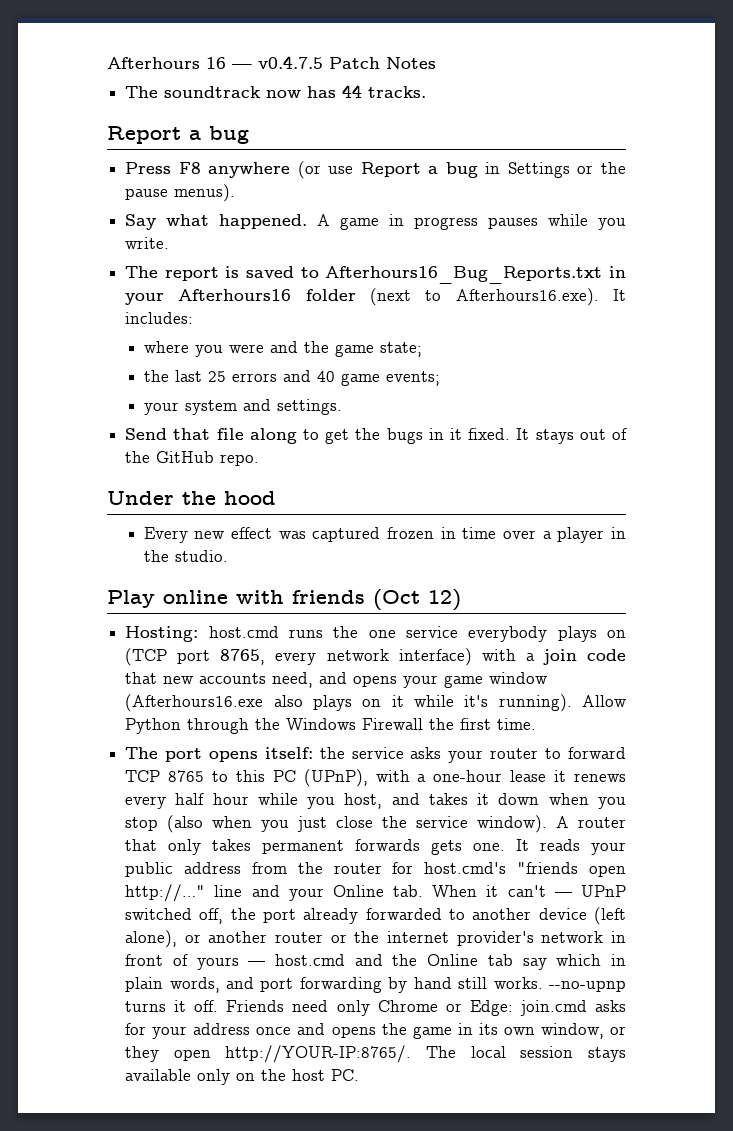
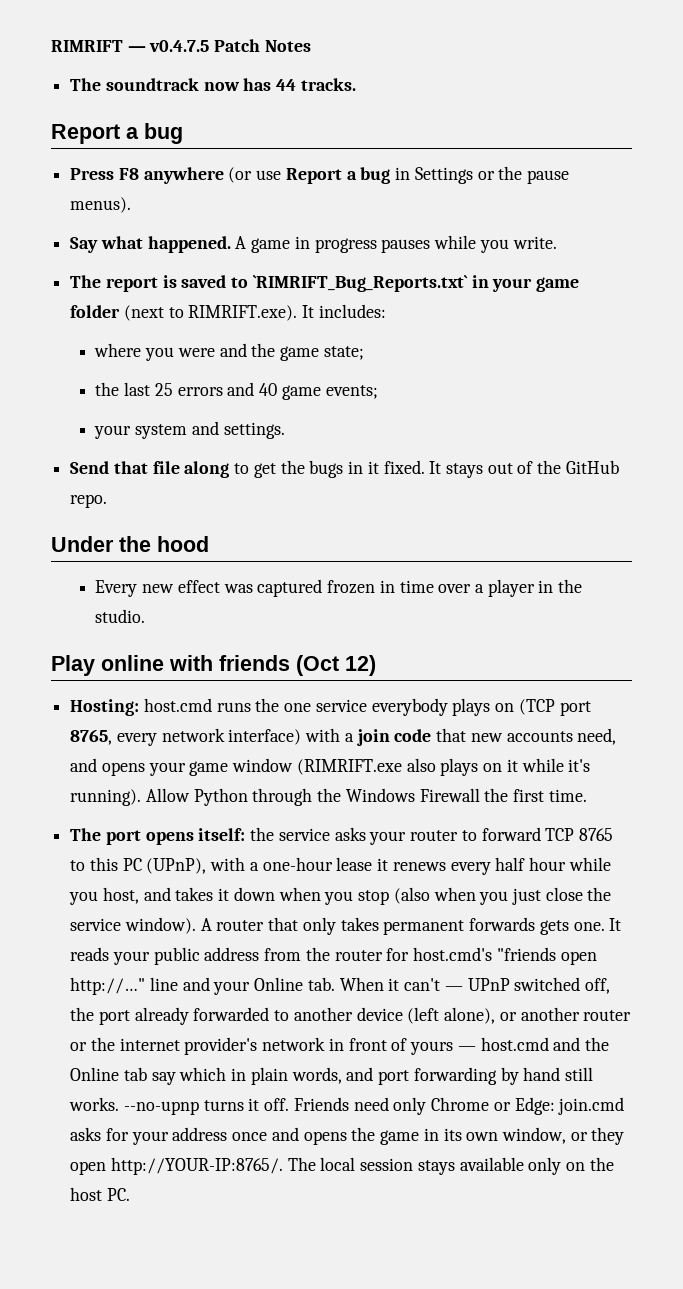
- Afterhours 16 — v0.4.7.5 Patch Notes
+ RIMRIFT — v0.4.7.5 Patch Notes
- The report is saved to Afterhours16_Bug_Reports.txt in your Afterhours16 folder (next to Afterhours16.exe). It includes:
+ The report is saved to `RIMRIFT_Bug_Reports.txt` in your game folder (next to RIMRIFT.exe). It includes:
- Hosting: host.cmd runs the one service everybody plays on (TCP port 8765, every network interface) with a join code that new accounts need, and opens your game window (Afterhours16.exe also plays on it while it's running).
+ Hosting: host.cmd runs the one service everybody plays on (TCP port 8765, every network interface) with a join code that new accounts need, and opens your game window (RIMRIFT.exe also plays on it while it's running).

